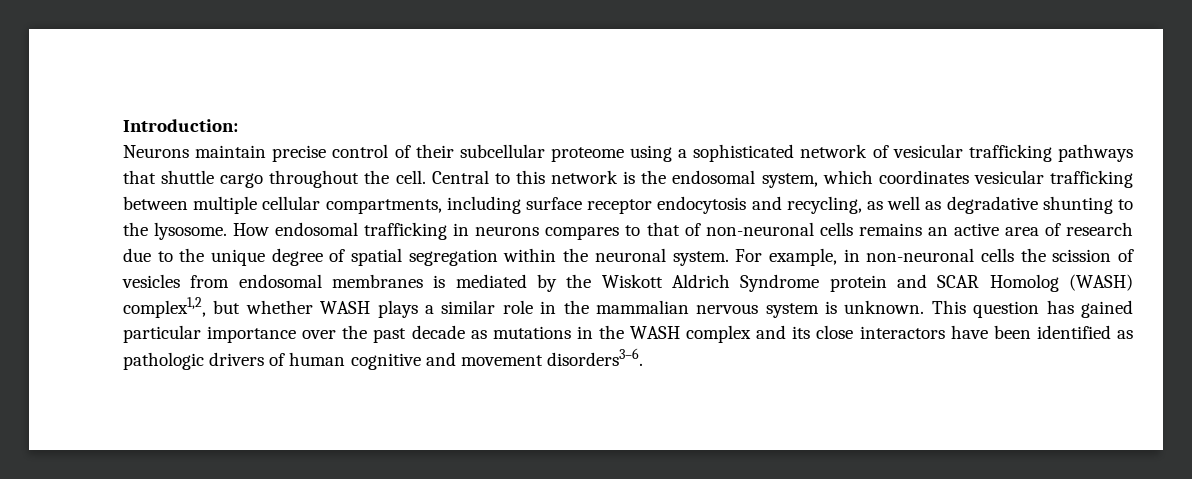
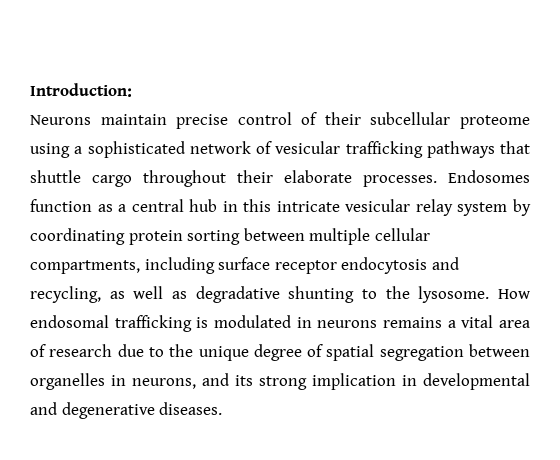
- Neurons maintain precise control of their subcellular proteome using a sophisticated network of vesicular trafficking pathways that shuttle cargo throughout the cell. Central to this network is the endosomal system, which coordinates vesicular trafficking between multiple cellular compartments, including surface receptor endocytosis and recycling, as well as degradative shunting to the lysosome.
+ Neurons maintain precise control of their subcellular proteome using a sophisticated network of vesicular trafficking pathways that shuttle cargo throughout their elaborate processes. Endosomes function as a central hub in this intricate vesicular relay system by coordinating protein sorting between multiple cellular compartments, including surface receptor endocytosis and recycling, as well as degradative shunting to the lysosome.
- How endosomal trafficking in neurons compares to that of non-neuronal cells remains an active area of research due to the unique degree of spatial segregation within the neuronal system. For example, in non-neuronal cells the scission of vesicles from endosomal membranes is mediated by the Wiskott Aldrich Syndrome protein and SCAR Homolog (WASH) complex1,2, but whether WASH plays a similar role in the mammalian nervous system is unknown. This question has gained particular importance over the past decade as mutations in the WASH complex and its close interactors have been identified as pathologic drivers of human cognitive and movement disorders3–6.
+ How endosomal trafficking is modulated in neurons remains a vital area of research due to the unique degree of spatial segregation between organelles in neurons, and its strong implication in developmental and degenerative diseases.

